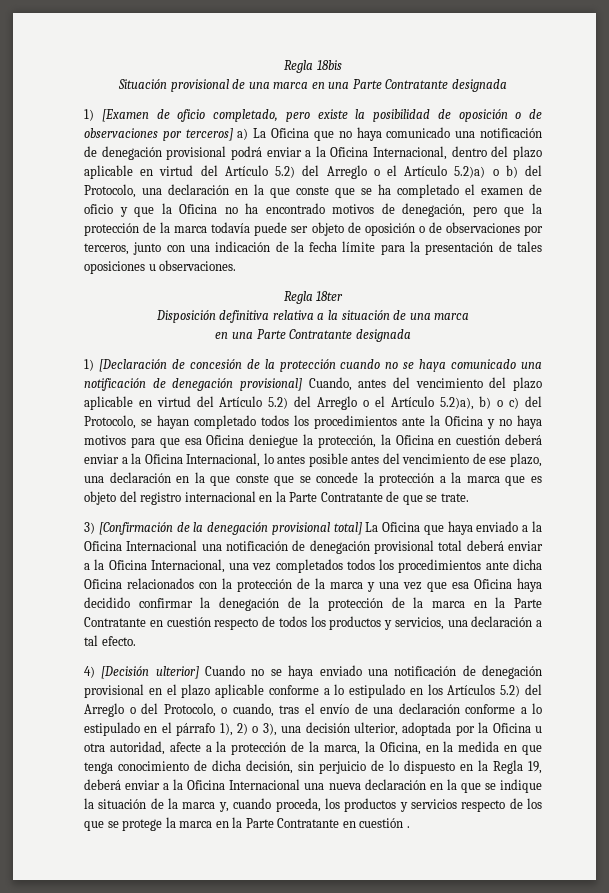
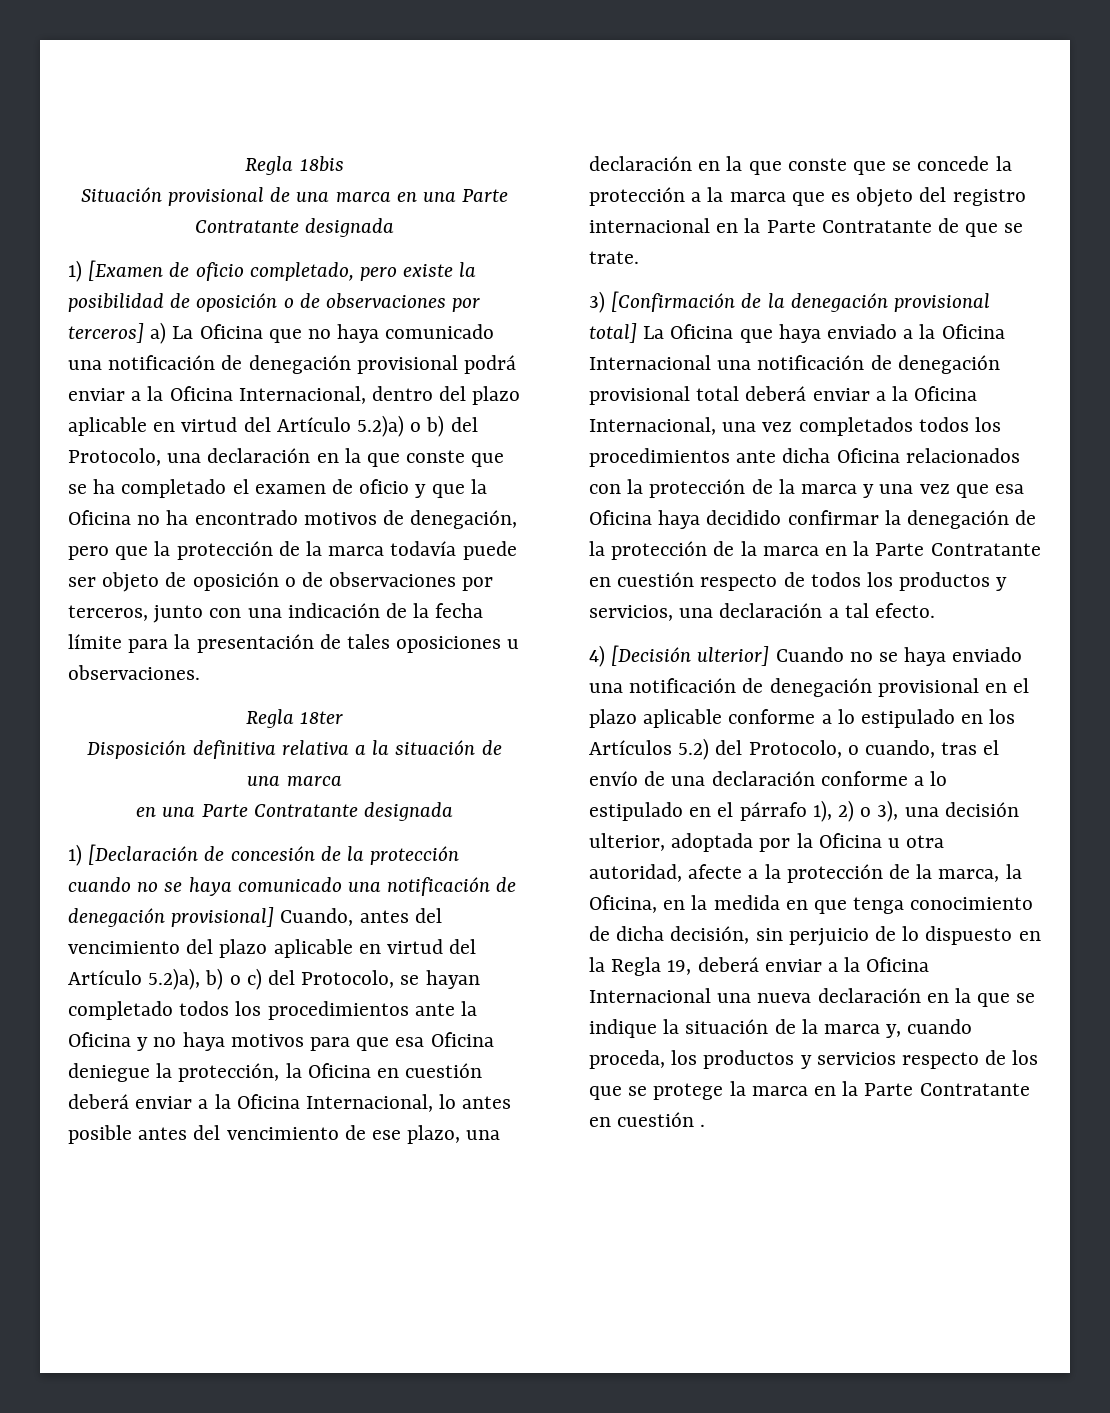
- 1) [Examen de oficio completado, pero existe la posibilidad de oposición o de observaciones por terceros] a) La Oficina que no haya comunicado una notificación de denegación provisional podrá enviar a la Oficina Internacional, dentro del plazo aplicable en virtud del Artículo 5.2) del Arreglo o el Artículo 5.2)a) o b) del Protocolo, una declaración en la que conste que se ha completado el examen de oficio y que la Oficina no ha encontrado motivos de denegación, pero que la protección de la marca todavía puede ser objeto de oposición o de observaciones por terceros, junto con una indicación de la fecha límite para la presentación de tales oposiciones u observaciones.
+ 1) [Examen de oficio completado, pero existe la posibilidad de oposición o de observaciones por terceros] a) La Oficina que no haya comunicado una notificación de denegación provisional podrá enviar a la Oficina Internacional, dentro del plazo aplicable en virtud del Artículo 5.2)a) o b) del Protocolo, una declaración en la que conste que se ha completado el examen de oficio y que la Oficina no ha encontrado motivos de denegación, pero que la protección de la marca todavía puede ser objeto de oposición o de observaciones por terceros, junto con una indicación de la fecha límite para la presentación de tales oposiciones u observaciones.
- 1) [Declaración de concesión de la protección cuando no se haya comunicado una notificación de denegación provisional] Cuando, antes del vencimiento del plazo aplicable en virtud del Artículo 5.2) del Arreglo o el Artículo 5.2)a), b) o c) del Protocolo, se hayan completado todos los procedimientos ante la Oficina y no haya motivos para que esa Oficina deniegue la protección, la Oficina en cuestión deberá enviar a la Oficina Internacional, lo antes posible antes del vencimiento de ese plazo, una declaración en la que conste que se concede la protección a la marca que es objeto del registro internacional en la Parte Contratante de que se trate.
+ 1) [Declaración de concesión de la protección cuando no se haya comunicado una notificación de denegación provisional] Cuando, antes del vencimiento del plazo aplicable en virtud del Artículo 5.2)a), b) o c) del Protocolo, se hayan completado todos los procedimientos ante la Oficina y no haya motivos para que esa Oficina deniegue la protección, la Oficina en cuestión deberá enviar a la Oficina Internacional, lo antes posible antes del vencimiento de ese plazo, una declaración en la que conste que se concede la protección a la marca que es objeto del registro internacional en la Parte Contratante de que se trate.
- 4) [Decisión ulterior] Cuando no se haya enviado una notificación de denegación provisional en el plazo aplicable conforme a lo estipulado en los Artículos 5.2) del Arreglo o del Protocolo, o cuando, tras el envío de una declaración conforme a lo estipulado en el párrafo 1), 2) o 3), una decisión ulterior, adoptada por la Oficina u otra autoridad, afecte a la protección de la marca, la Oficina, en la medida en que tenga conocimiento de dicha decisión, sin perjuicio de lo dispuesto en la Regla 19, deberá enviar a la Oficina Internacional una nueva declaración en la que se indique la situación de la marca y, cuando proceda, los productos y servicios respecto de los que se protege la marca en la Parte Contratante en cuestión .
+ 4) [Decisión ulterior] Cuando no se haya enviado una notificación de denegación provisional en el plazo aplicable conforme a lo estipulado en los Artículos 5.2) del Protocolo, o cuando, tras el envío de una declaración conforme a lo estipulado en el párrafo 1), 2) o 3), una decisión ulterior, adoptada por la Oficina u otra autoridad, afecte a la protección de la marca, la Oficina, en la medida en que tenga conocimiento de dicha decisión, sin perjuicio de lo dispuesto en la Regla 19, deberá enviar a la Oficina Internacional una nueva declaración en la que se indique la situación de la marca y, cuando proceda, los productos y servicios respecto de los que se protege la marca en la Parte Contratante en cuestión .

